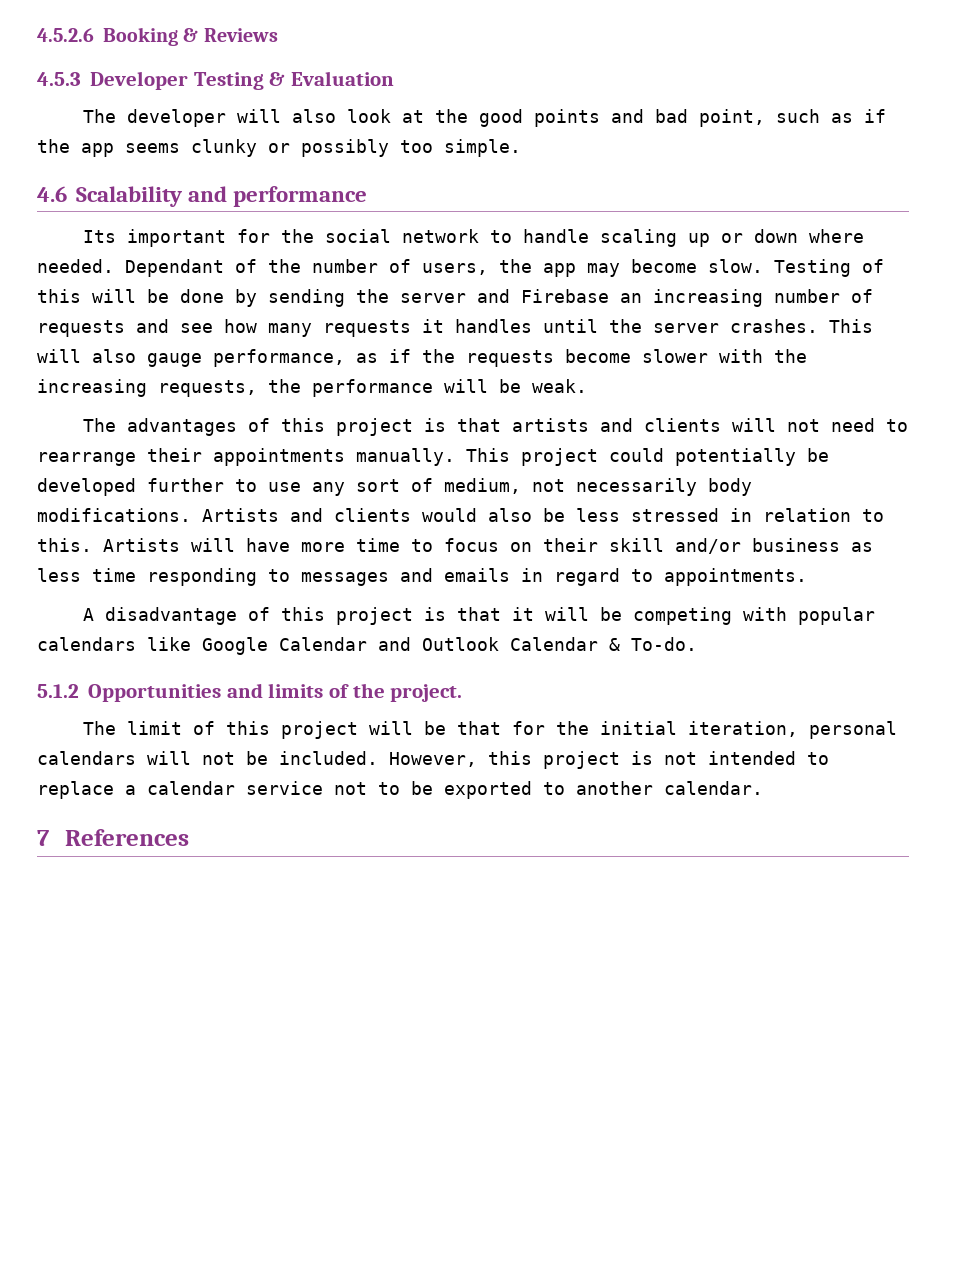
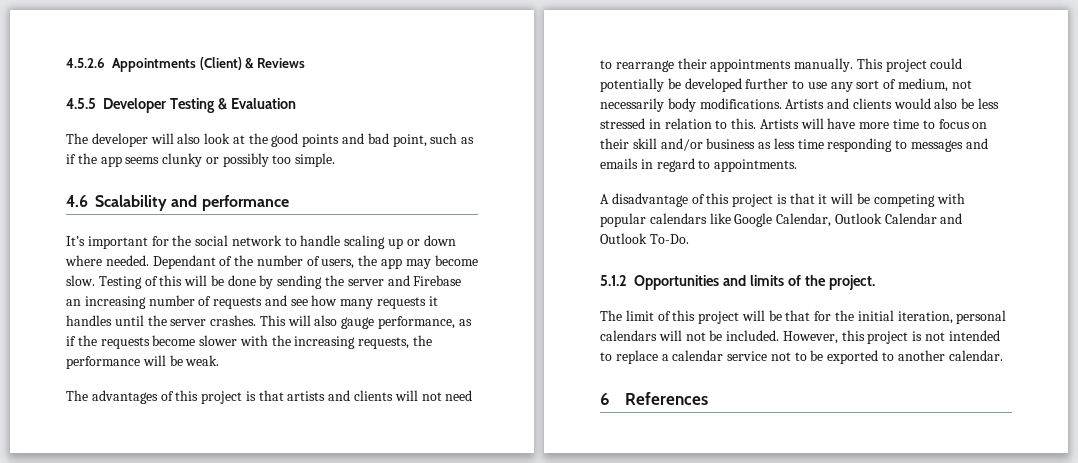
- 4.5.2.6 Booking & Reviews
+ 4.5.2.6 Appointments (Client) & Reviews
- 4.5.3 Developer Testing & Evaluation
+ 4.5.5 Developer Testing & Evaluation
- Its important for the social network to handle scaling up or down where needed.
+ It’s important for the social network to handle scaling up or down where needed.
- A disadvantage of this project is that it will be competing with popular calendars like Google Calendar and Outlook Calendar & To-do.
+ A disadvantage of this project is that it will be competing with popular calendars like Google Calendar, Outlook Calendar and Outlook To-Do.
- 7 References
+ 6 References

